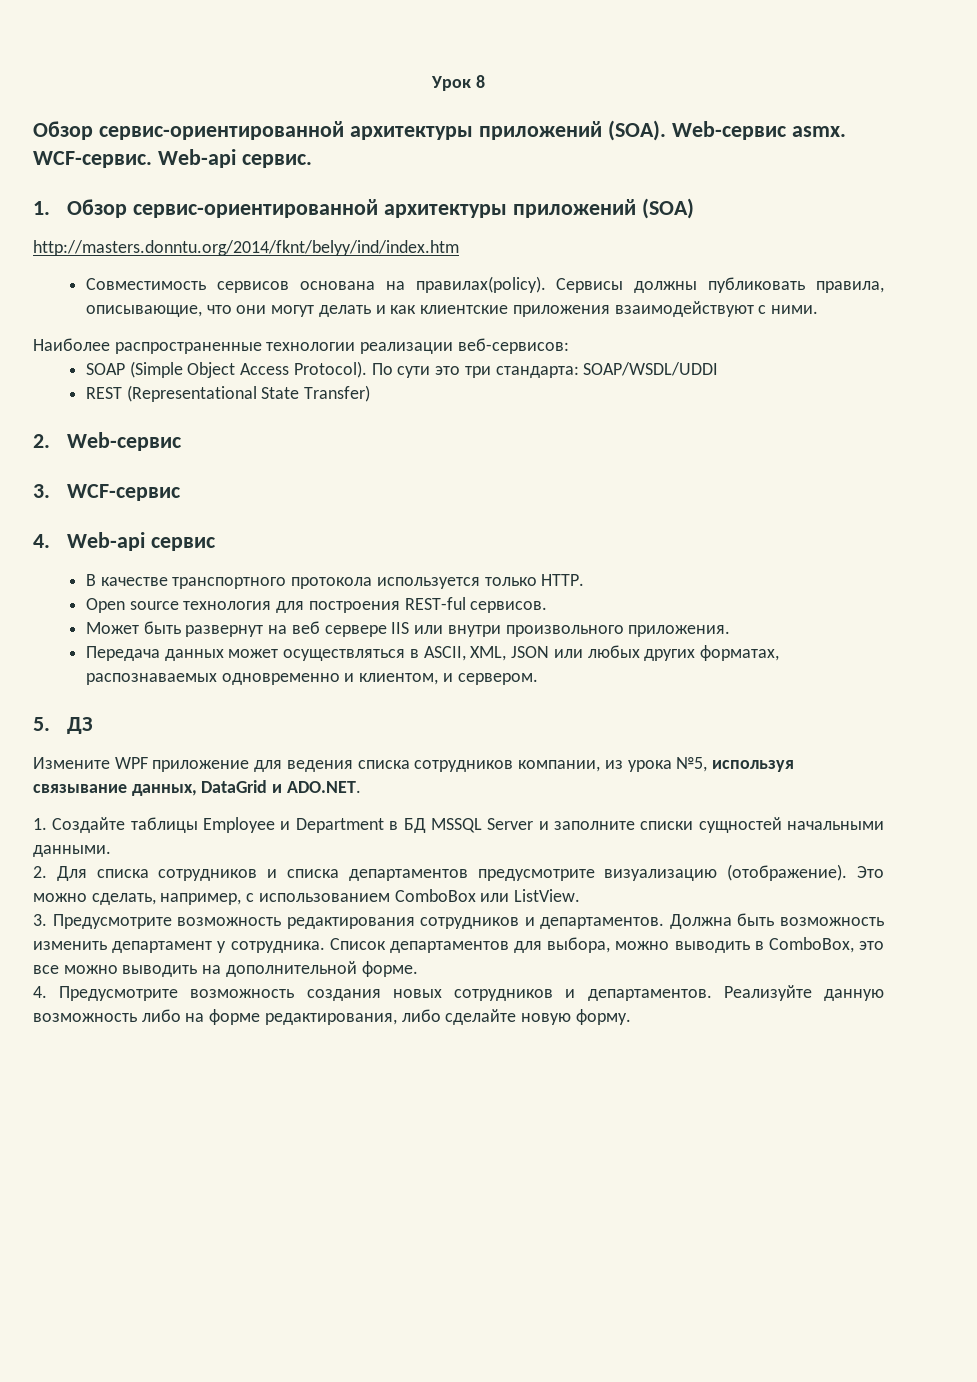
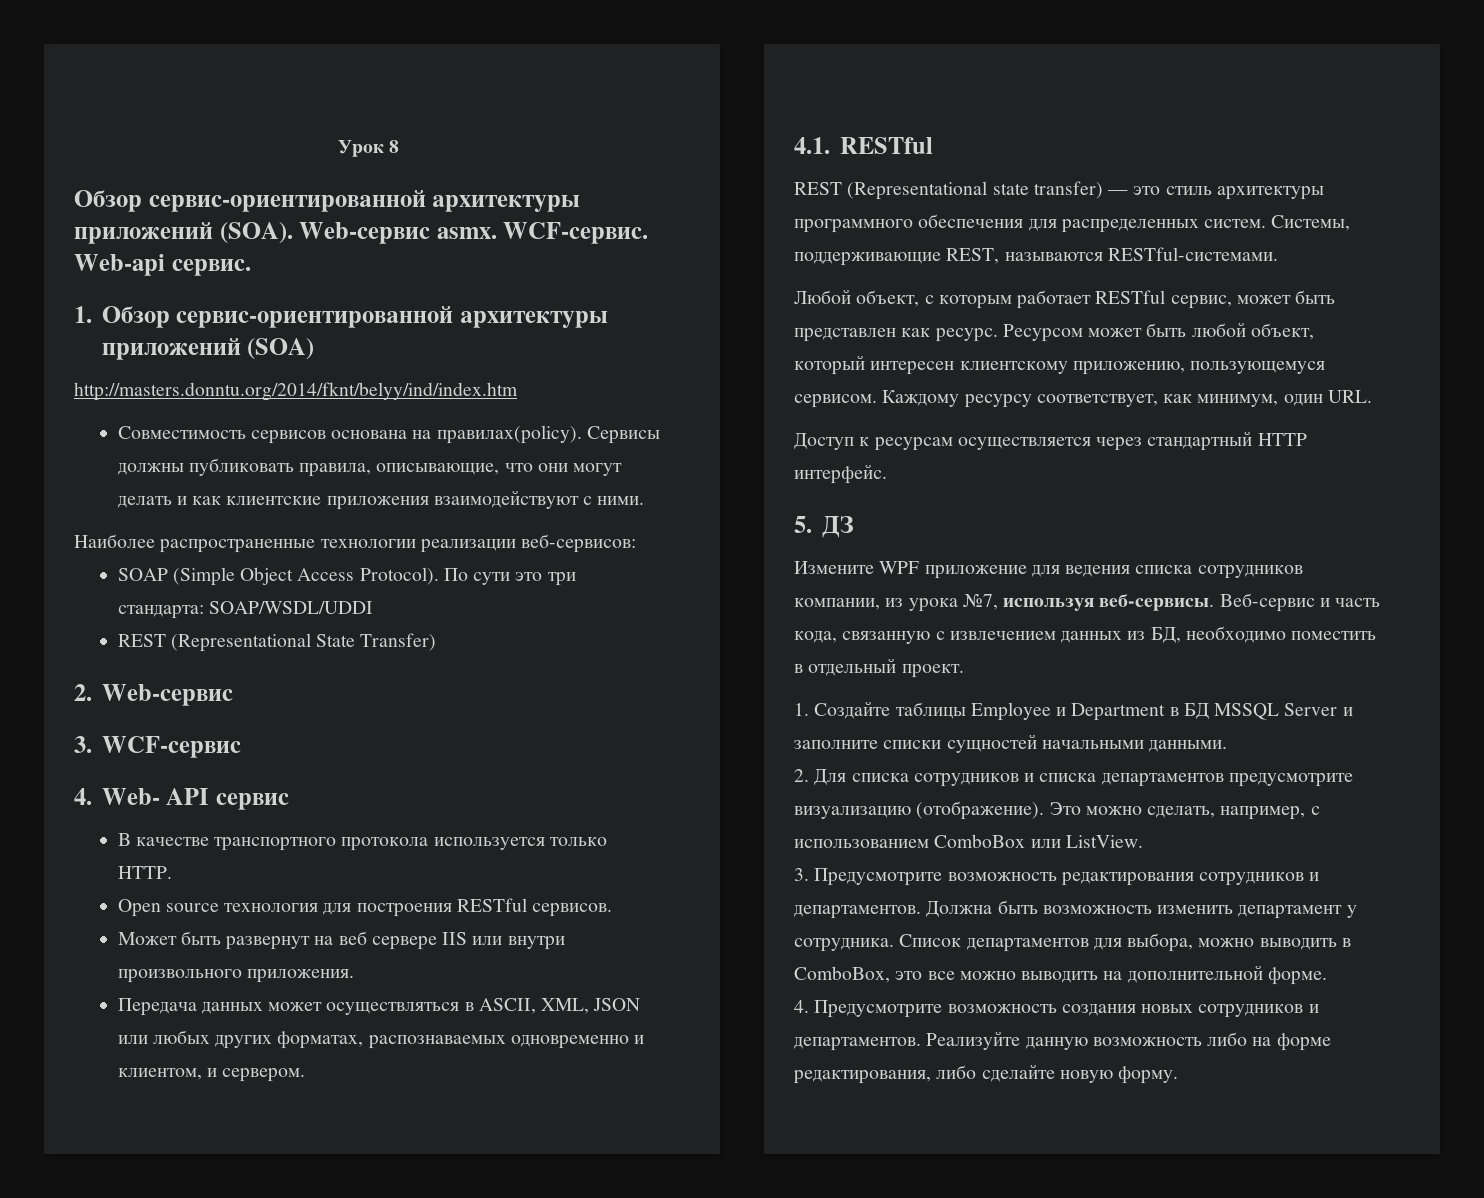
- 4. Web-api сервис
+ 4. Web- API сервис
- Open source технология для построения REST-ful сервисов.
+ Open source технология для построения RESTful сервисов.
+ 4.1. RESTful
+ REST (Representational state transfer) — это стиль архитектуры программного обеспечения для распределенных систем. Системы, поддерживающие REST, называются RESTful-системами.
+ Любой объект, с которым работает RESTful сервис, может быть представлен как ресурс. Ресурсом может быть любой объект, который интересен клиентскому приложению, пользующемуся сервисом. Каждому ресурсу соответствует, как минимум, один URL.
+ Доступ к ресурсам осуществляется через стандартный HTTP интерфейс.
- Измените WPF приложение для ведения списка сотрудников компании, из урока №5, используя связывание данных, DataGrid и ADO.NET.
+ Измените WPF приложение для ведения списка сотрудников компании, из урока №7, используя веб-сервисы. Веб-сервис и часть кода, связанную с извлечением данных из БД, необходимо поместить в отдельный проект.

